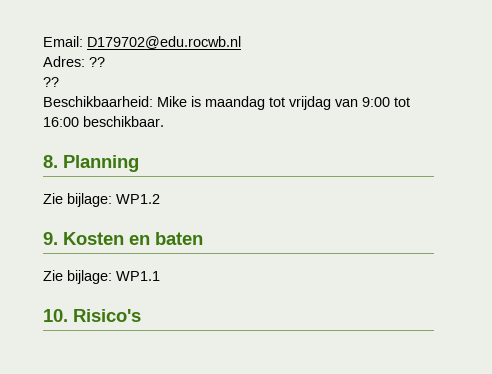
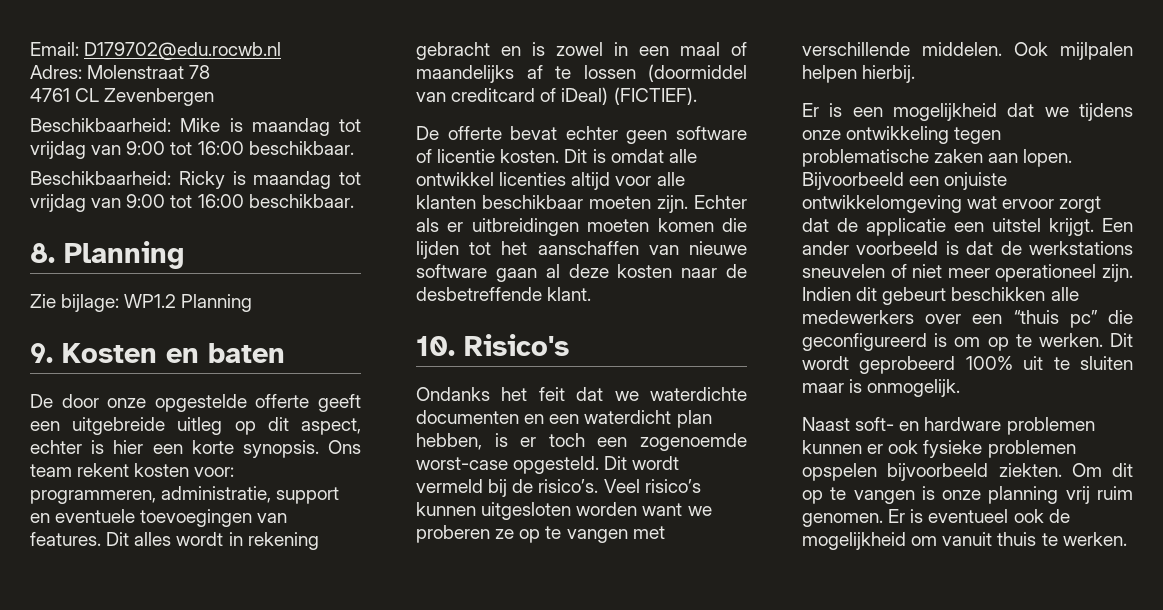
- Adres: ??
- ??
+ Adres: Molenstraat 78
+ 4761 CL Zevenbergen
+ Beschikbaarheid: Ricky is maandag tot vrijdag van 9:00 tot 16:00 beschikbaar.
- Zie bijlage: WP1.2
+ Zie bijlage: WP1.2 Planning
- Zie bijlage: WP1.1
+ De door onze opgestelde offerte geeft een uitgebreide uitleg op dit aspect, echter is hier een korte synopsis. Ons team rekent kosten voor: programmeren, administratie, support en eventuele toevoegingen van features. Dit alles wordt in rekening gebracht en is zowel in een maal of maandelijks af te lossen (doormiddel van creditcard of iDeal) (FICTIEF).
+ De offerte bevat echter geen software of licentie kosten. Dit is omdat alle ontwikkel licenties altijd voor alle klanten beschikbaar moeten zijn. Echter als er uitbreidingen moeten komen die lijden tot het aanschaffen van nieuwe software gaan al deze kosten naar de desbetreffende klant.
  10. Risico's
+ Ondanks het feit dat we waterdichte documenten en een waterdicht plan hebben, is er toch een zogenoemde worst-case opgesteld. Dit wordt vermeld bij de risico’s. Veel risico’s kunnen uitgesloten worden want we proberen ze op te vangen met verschillende middelen. Ook mijlpalen helpen hierbij.
+ Er is een mogelijkheid dat we tijdens onze ontwikkeling tegen problematische zaken aan lopen. Bijvoorbeeld een onjuiste ontwikkelomgeving wat ervoor zorgt dat de applicatie een uitstel krijgt. Een ander voorbeeld is dat de werkstations sneuvelen of niet meer operationeel zijn. Indien dit gebeurt beschikken alle medewerkers over een “thuis pc” die geconfigureerd is om op te werken. Dit wordt geprobeerd 100% uit te sluiten maar is onmogelijk.
+ Naast soft- en hardware problemen kunnen er ook fysieke problemen opspelen bijvoorbeeld ziekten. Om dit op te vangen is onze planning vrij ruim genomen. Er is eventueel ook de mogelijkheid om vanuit thuis te werken.

